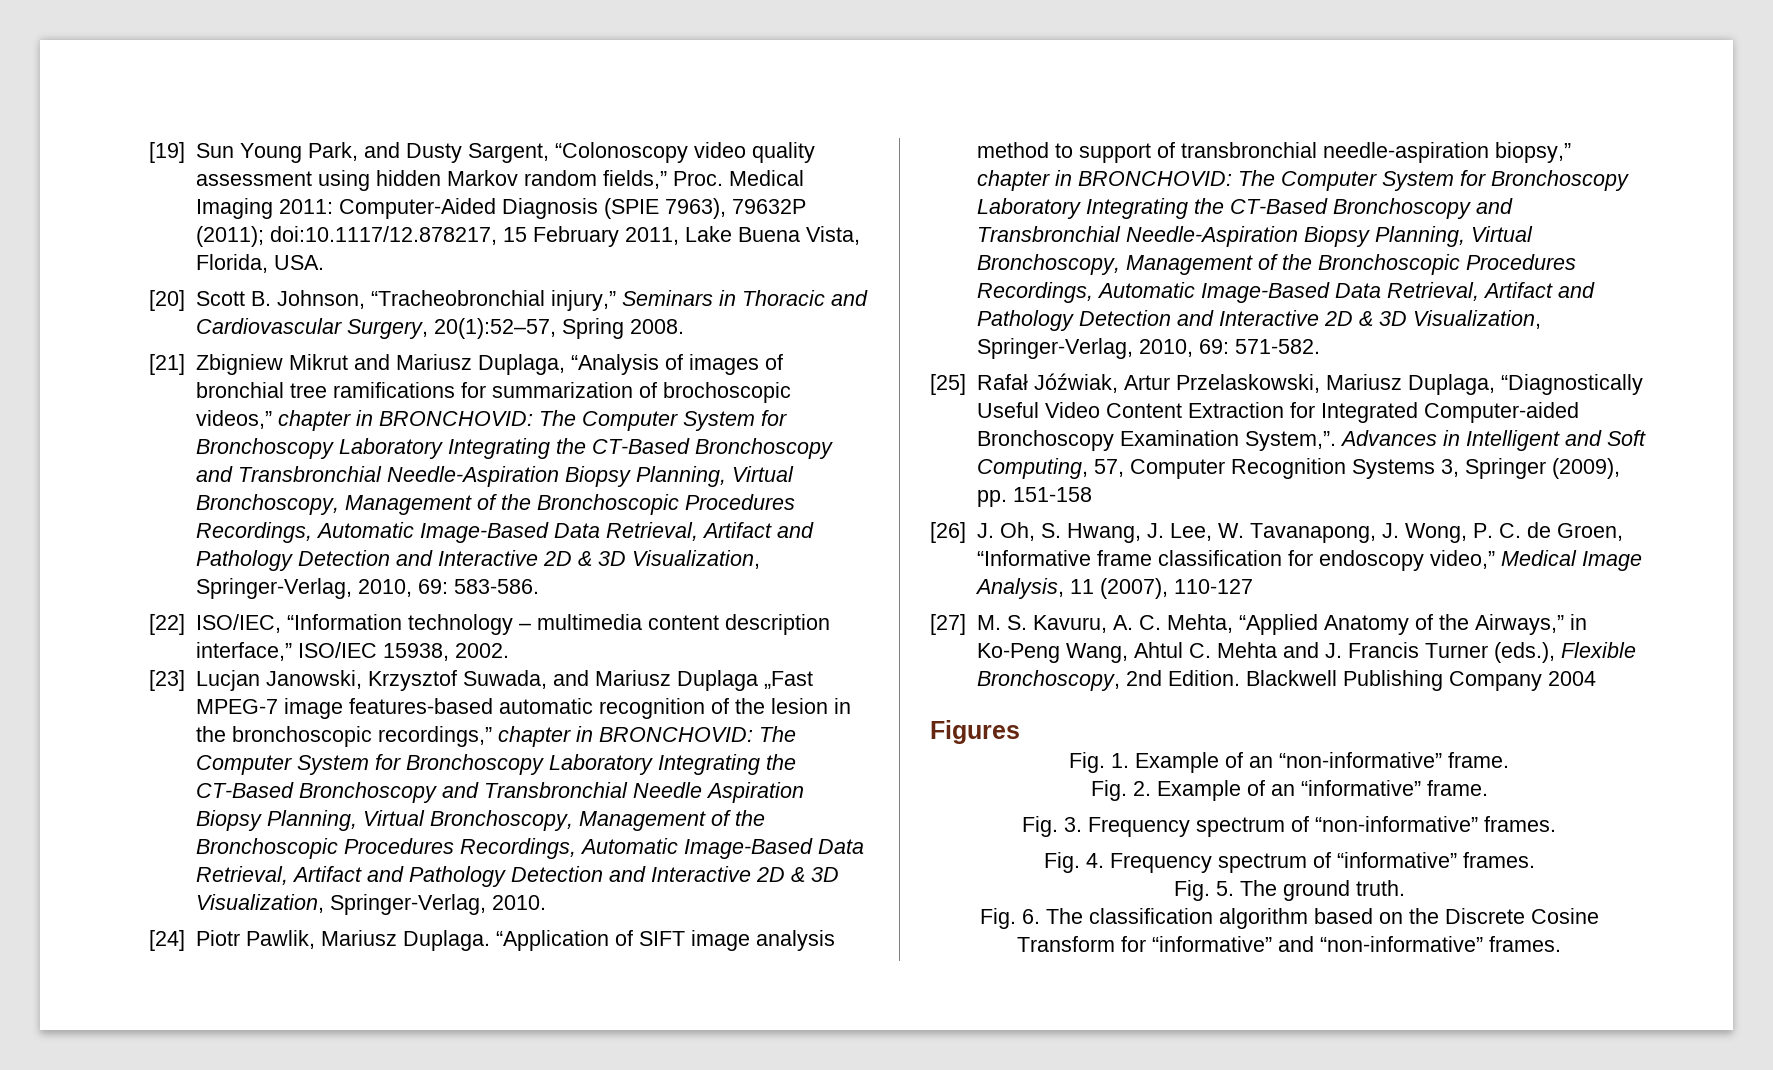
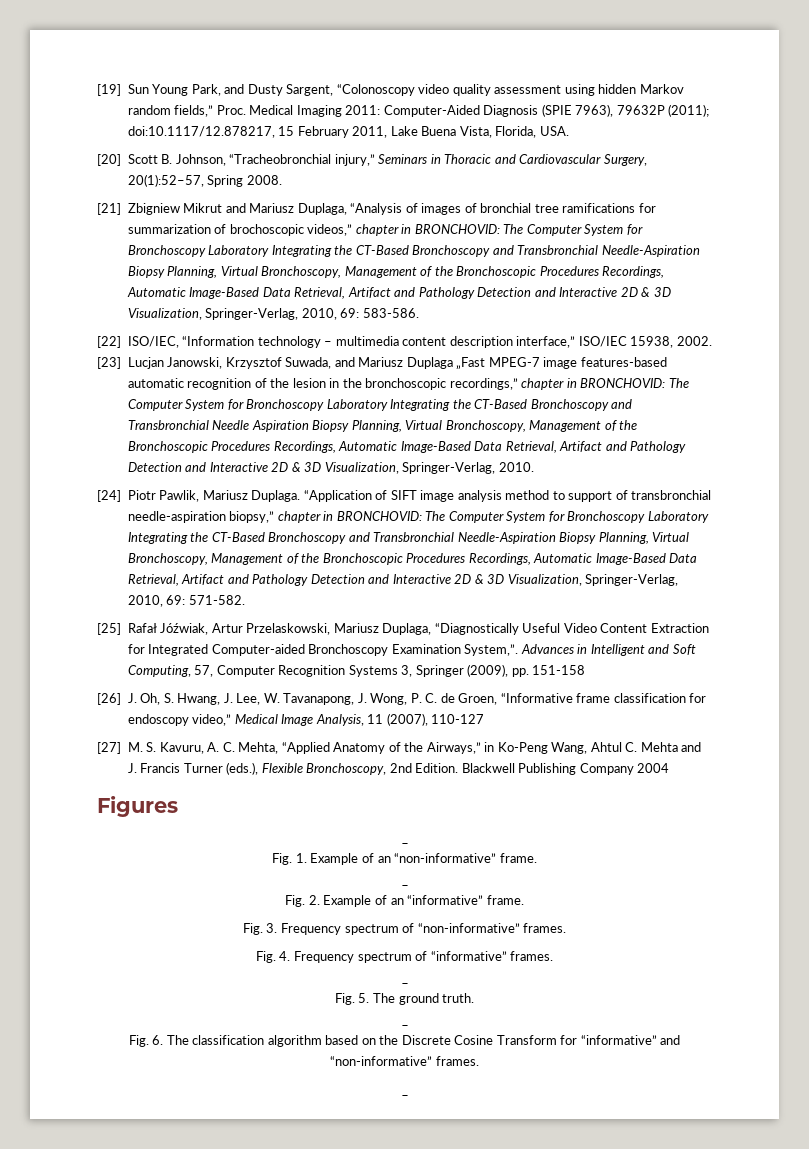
  Figures
+ _
  Fig. 1. Example of an “non-informative” frame.
+ _
  Fig. 4. Frequency spectrum of “informative” frames.
+ _
  Fig. 5. The ground truth.
+ _
  Fig. 6. The classification algorithm based on the Discrete Cosine Transform for “informative” and “non-informative” frames.
+ _

